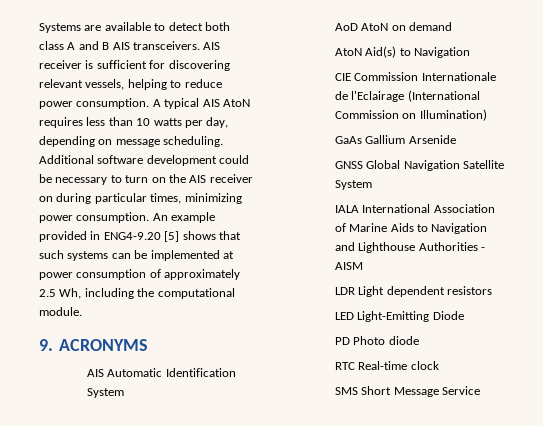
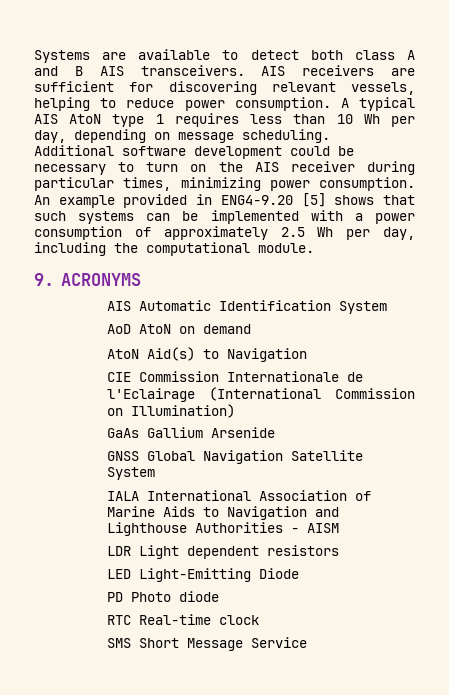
- AIS receiver is sufficient for discovering relevant vessels, helping to reduce power consumption.
+ AIS receivers are sufficient for discovering relevant vessels, helping to reduce power consumption.
- A typical AIS AtoN requires less than 10 watts per day, depending on message scheduling.
+ A typical AIS AtoN type 1 requires less than 10 Wh per day, depending on message scheduling.
- Additional software development could be necessary to turn on the AIS receiver on during particular times, minimizing power consumption.
+ Additional software development could be necessary to turn on the AIS receiver during particular times, minimizing power consumption.
- An example provided in ENG4-9.20 [5] shows that such systems can be implemented at power consumption of approximately 2.5 Wh, including the computational module.
+ An example provided in ENG4-9.20 [5] shows that such systems can be implemented with a power consumption of approximately 2.5 Wh per day, including the computational module.

